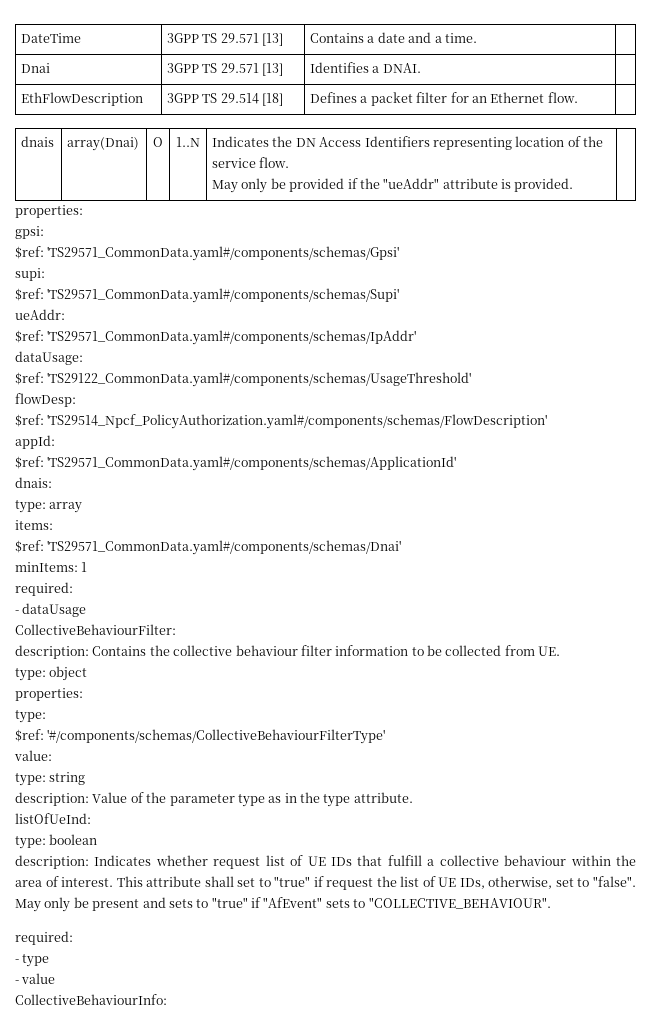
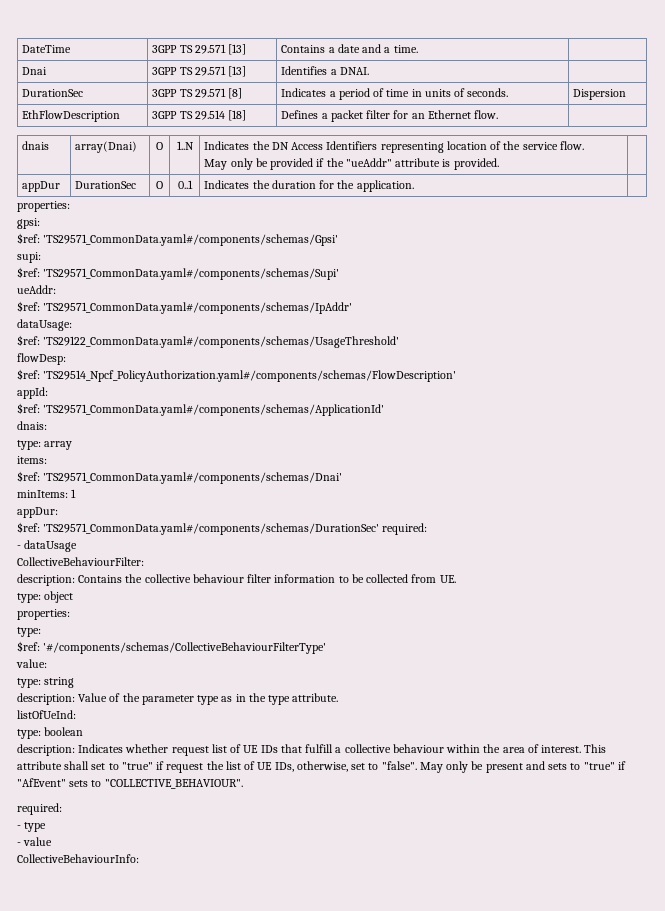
+ DurationSec | 3GPP TS 29.571 [8] | Indicates a period of time in units of seconds. | Dispersion
+ appDur | DurationSec | O | 0..1 | Indicates the duration for the application. |
  minItems: 1
- required:
+ appDur:
+ $ref: 'TS29571_CommonData.yaml#/components/schemas/DurationSec' required:

